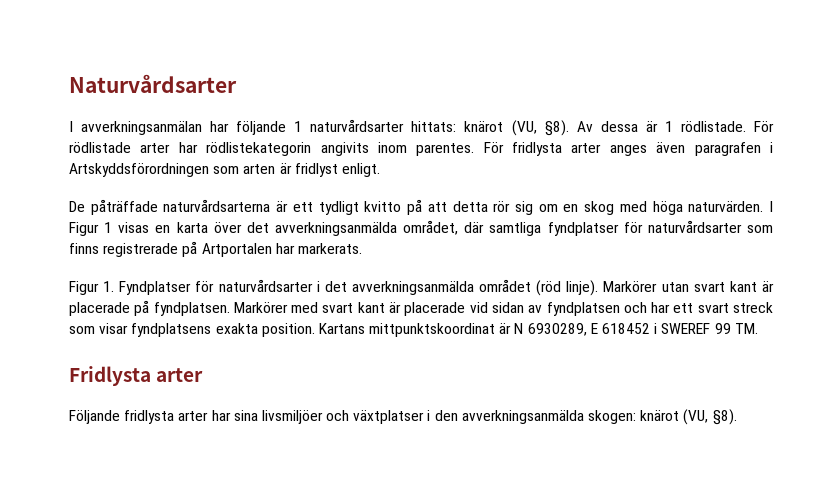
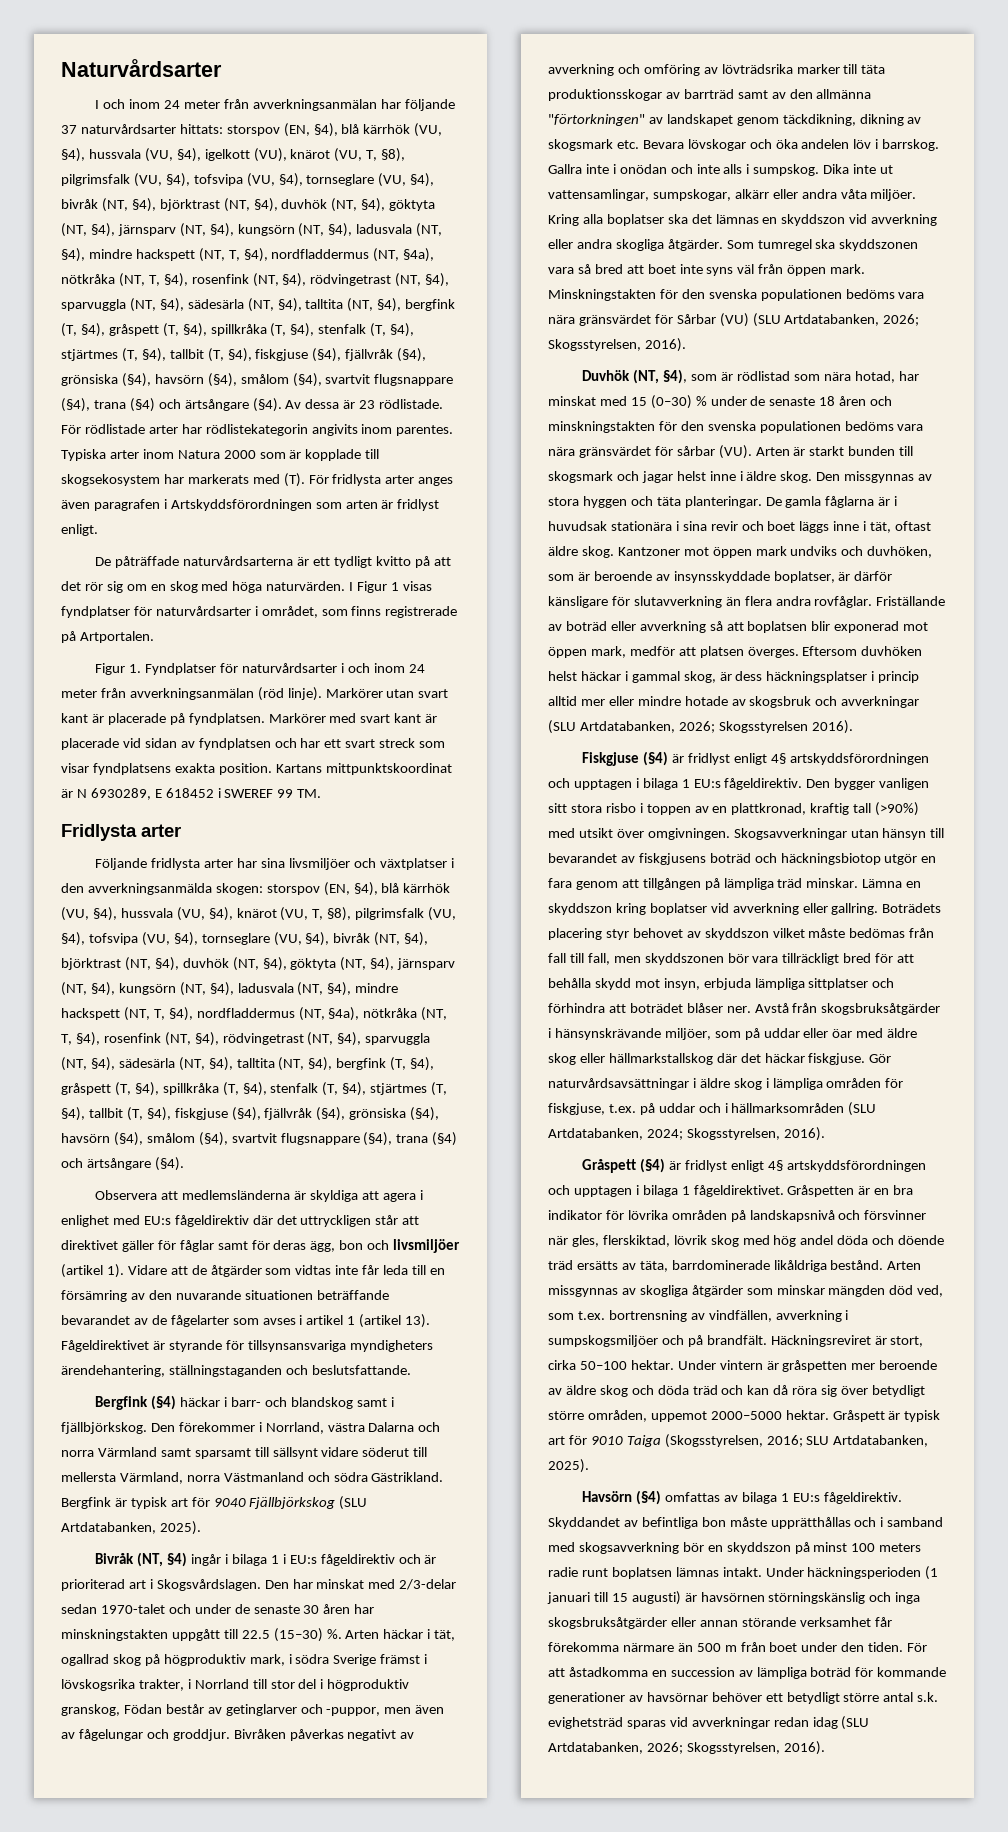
- I avverkningsanmälan har följande 1 naturvårdsarter hittats: knärot (VU, §8).
+ I och inom 24 meter från avverkningsanmälan har följande 37 naturvårdsarter hittats: storspov (EN, §4), blå kärrhök (VU, §4), hussvala (VU, §4), igelkott (VU), knärot (VU, T, §8), pilgrimsfalk (VU, §4), tofsvipa (VU, §4), tornseglare (VU, §4), bivråk (NT, §4), björktrast (NT, §4), duvhök (NT, §4), göktyta (NT, §4), järnsparv (NT, §4), kungsörn (NT, §4), ladusvala (NT, §4), mindre hackspett (NT, T, §4), nordfladdermus (NT, §4a), nötkråka (NT, T, §4), rosenfink (NT, §4), rödvingetrast (NT, §4), sparvuggla (NT, §4), sädesärla (NT, §4), talltita (NT, §4), bergfink (T, §4), gråspett (T, §4), spillkråka (T, §4), stenfalk (T, §4), stjärtmes (T, §4), tallbit (T, §4), fiskgjuse (§4), fjällvråk (§4), grönsiska (§4), havsörn (§4), smålom (§4), svartvit flugsnappare (§4), trana (§4) och ärtsångare (§4).
- Av dessa är 1 rödlistade.
+ Av dessa är 23 rödlistade.
- För fridlysta arter anges även paragrafen i Artskyddsförordningen som arten är fridlyst enligt.
+ Typiska arter inom Natura 2000 som är kopplade till skogsekosystem har markerats med (T). För fridlysta arter anges även paragrafen i Artskyddsförordningen som arten är fridlyst enligt.
- De påträffade naturvårdsarterna är ett tydligt kvitto på att detta rör sig om en skog med höga naturvärden.
+ De påträffade naturvårdsarterna är ett tydligt kvitto på att det rör sig om en skog med höga naturvärden.
- I Figur 1 visas en karta över det avverkningsanmälda området, där samtliga fyndplatser för naturvårdsarter som finns registrerade på Artportalen har markerats.
+ I Figur 1 visas fyndplatser för naturvårdsarter i området, som finns registrerade på Artportalen.
- Figur 1. Fyndplatser för naturvårdsarter i det avverkningsanmälda området (röd linje).
+ Figur 1. Fyndplatser för naturvårdsarter i och inom 24 meter från avverkningsanmälan (röd linje).
- Följande fridlysta arter har sina livsmiljöer och växtplatser i den avverkningsanmälda skogen: knärot (VU, §8).
+ Följande fridlysta arter har sina livsmiljöer och växtplatser i den avverkningsanmälda skogen: storspov (EN, §4), blå kärrhök (VU, §4), hussvala (VU, §4), knärot (VU, T, §8), pilgrimsfalk (VU, §4), tofsvipa (VU, §4), tornseglare (VU, §4), bivråk (NT, §4), björktrast (NT, §4), duvhök (NT, §4), göktyta (NT, §4), järnsparv (NT, §4), kungsörn (NT, §4), ladusvala (NT, §4), mindre hackspett (NT, T, §4), nordfladdermus (NT, §4a), nötkråka (NT, T, §4), rosenfink (NT, §4), rödvingetrast (NT, §4), sparvuggla (NT, §4), sädesärla (NT, §4), talltita (NT, §4), bergfink (T, §4), gråspett (T, §4), spillkråka (T, §4), stenfalk (T, §4), stjärtmes (T, §4), tallbit (T, §4), fiskgjuse (§4), fjällvråk (§4), grönsiska (§4), havsörn (§4), smålom (§4), svartvit flugsnappare (§4), trana (§4) och ärtsångare (§4).
+ Observera att medlemsländerna är skyldiga att agera i enlighet med EU:s fågeldirektiv där det uttryckligen står att direktivet gäller för fåglar samt för deras ägg, bon och livsmiljöer (artikel 1). Vidare att de åtgärder som vidtas inte får leda till en försämring av den nuvarande situationen beträffande bevarandet av de fågelarter som avses i artikel 1 (artikel 13). Fågeldirektivet är styrande för tillsynsansvariga myndigheters ärendehantering, ställningstaganden och beslutsfattande.
+ Bergfink (§4) häckar i barr- och blandskog samt i fjällbjörkskog. Den förekommer i Norrland, västra Dalarna och norra Värmland samt sparsamt till sällsynt vidare söderut till mellersta Värmland, norra Västmanland och södra Gästrikland. Bergfink är typisk art för 9040 Fjällbjörkskog (SLU Artdatabanken, 2025).
+ Bivråk (NT, §4) ingår i bilaga 1 i EU:s fågeldirektiv och är prioriterad art i Skogsvårdslagen. Den har minskat med 2/3-delar sedan 1970-talet och under de senaste 30 åren har minskningstakten uppgått till 22.5 (15–30) %. Arten häckar i tät, ogallrad skog på högproduktiv mark, i södra Sverige främst i lövskogsrika trakter, i Norrland till stor del i högproduktiv granskog, Födan består av getinglarver och -puppor, men även av fågelungar och groddjur. Bivråken påverkas negativt av avverkning och omföring av lövträdsrika marker till täta produktionsskogar av barrträd samt av den allmänna "förtorkningen" av landskapet genom täckdikning, dikning av skogsmark etc. Bevara lövskogar och öka andelen löv i barrskog. Gallra inte i onödan och inte alls i sumpskog. Dika inte ut vattensamlingar, sumpskogar, alkärr eller andra våta miljöer. Kring alla boplatser ska det lämnas en skyddszon vid avverkning eller andra skogliga åtgärder. Som tumregel ska skyddszonen vara så bred att boet inte syns väl från öppen mark. Minskningstakten för den svenska populationen bedöms vara nära gränsvärdet för Sårbar (VU) (SLU Artdatabanken, 2026; Skogsstyrelsen, 2016).
+ Duvhök (NT, §4), som är rödlistad som nära hotad, har minskat med 15 (0–30) % under de senaste 18 åren och minskningstakten för den svenska populationen bedöms vara nära gränsvärdet för sårbar (VU). Arten är starkt bunden till skogsmark och jagar helst inne i äldre skog. Den missgynnas av stora hyggen och täta planteringar. De gamla fåglarna är i huvudsak stationära i sina revir och boet läggs inne i tät, oftast äldre skog. Kantzoner mot öppen mark undviks och duvhöken, som är beroende av insynsskyddade boplatser, är därför känsligare för slutavverkning än flera andra rovfåglar. Friställande av boträd eller avverkning så att boplatsen blir exponerad mot öppen mark, medför att platsen överges. Eftersom duvhöken helst häckar i gammal skog, är dess häckningsplatser i princip alltid mer eller mindre hotade av skogsbruk och avverkningar (SLU Artdatabanken, 2026; Skogsstyrelsen 2016).
+ Fiskgjuse (§4) är fridlyst enligt 4§ artskyddsförordningen och upptagen i bilaga 1 EU:s fågeldirektiv. Den bygger vanligen sitt stora risbo i toppen av en plattkronad, kraftig tall (>90%) med utsikt över omgivningen. Skogsavverkningar utan hänsyn till bevarandet av fiskgjusens boträd och häckningsbiotop utgör en fara genom att tillgången på lämpliga träd minskar. Lämna en skyddszon kring boplatser vid avverkning eller gallring. Boträdets placering styr behovet av skyddszon vilket måste bedömas från fall till fall, men skyddszonen bör vara tillräckligt bred för att behålla skydd mot insyn, erbjuda lämpliga sittplatser och förhindra att boträdet blåser ner. Avstå från skogsbruksåtgärder i hänsynskrävande miljöer, som på uddar eller öar med äldre skog eller hällmarkstallskog där det häckar fiskgjuse. Gör naturvårdsavsättningar i äldre skog i lämpliga områden för fiskgjuse, t.ex. på uddar och i hällmarksområden (SLU Artdatabanken, 2024; Skogsstyrelsen, 2016).
+ Gråspett (§4) är fridlyst enligt 4§ artskyddsförordningen och upptagen i bilaga 1 fågeldirektivet. Gråspetten är en bra indikator för lövrika områden på landskapsnivå och försvinner när gles, flerskiktad, lövrik skog med hög andel döda och döende träd ersätts av täta, barrdominerade likåldriga bestånd. Arten missgynnas av skogliga åtgärder som minskar mängden död ved, som t.ex. bortrensning av vindfällen, avverkning i sumpskogsmiljöer och på brandfält. Häckningsreviret är stort, cirka 50–100 hektar. Under vintern är gråspetten mer beroende av äldre skog och döda träd och kan då röra sig över betydligt större områden, uppemot 2000–5000 hektar. Gråspett är typisk art för 9010 Taiga (Skogsstyrelsen, 2016; SLU Artdatabanken, 2025).
+ Havsörn (§4) omfattas av bilaga 1 EU:s fågeldirektiv. Skyddandet av befintliga bon måste upprätthållas och i samband med skogsavverkning bör en skyddszon på minst 100 meters radie runt boplatsen lämnas intakt. Under häckningsperioden (1 januari till 15 augusti) är havsörnen störningskänslig och inga skogsbruksåtgärder eller annan störande verksamhet får förekomma närmare än 500 m från boet under den tiden. För att åstadkomma en succession av lämpliga boträd för kommande generationer av havsörnar behöver ett betydligt större antal s.k. evighetsträd sparas vid avverkningar redan idag (SLU Artdatabanken, 2026; Skogsstyrelsen, 2016).

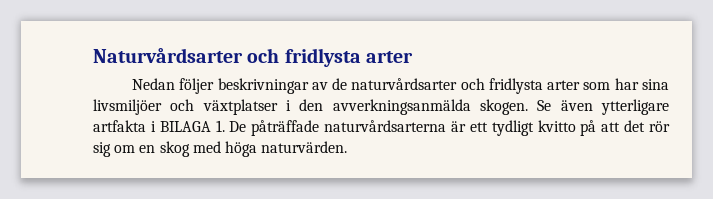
- Naturvårdsarter
- I och inom 24 meter från avverkningsanmälan har följande 37 naturvårdsarter hittats: storspov (EN, §4), blå kärrhök (VU, §4), hussvala (VU, §4), igelkott (VU), knärot (VU, T, §8), pilgrimsfalk (VU, §4), tofsvipa (VU, §4), tornseglare (VU, §4), bivråk (NT, §4), björktrast (NT, §4), duvhök (NT, §4), göktyta (NT, §4), järnsparv (NT, §4), kungsörn (NT, §4), ladusvala (NT, §4), mindre hackspett (NT, T, §4), nordfladdermus (NT, §4a), nötkråka (NT, T, §4), rosenfink (NT, §4), rödvingetrast (NT, §4), sparvuggla (NT, §4), sädesärla (NT, §4), talltita (NT, §4), bergfink (T, §4), gråspett (T, §4), spillkråka (T, §4), stenfalk (T, §4), stjärtmes (T, §4), tallbit (T, §4), fiskgjuse (§4), fjällvråk (§4), grönsiska (§4), havsörn (§4), smålom (§4), svartvit flugsnappare (§4), trana (§4) och ärtsångare (§4). Av dessa är 23 rödlistade. För rödlistade arter har rödlistekategorin angivits inom parentes. Typiska arter inom Natura 2000 som är kopplade till skogsekosystem har markerats med (T). För fridlysta arter anges även paragrafen i Artskyddsförordningen som arten är fridlyst enligt.
- De påträffade naturvårdsarterna är ett tydligt kvitto på att det rör sig om en skog med höga naturvärden. I Figur 1 visas fyndplatser för naturvårdsarter i området, som finns registrerade på Artportalen.
- Figur 1. Fyndplatser för naturvårdsarter i och inom 24 meter från avverkningsanmälan (röd linje). Markörer utan svart kant är placerade på fyndplatsen. Markörer med svart kant är placerade vid sidan av fyndplatsen och har ett svart streck som visar fyndplatsens exakta position. Kartans mittpunktskoordinat är N 6930289, E 618452 i SWEREF 99 TM.
- Fridlysta arter
- Följande fridlysta arter har sina livsmiljöer och växtplatser i den avverkningsanmälda skogen: storspov (EN, §4), blå kärrhök (VU, §4), hussvala (VU, §4), knärot (VU, T, §8), pilgrimsfalk (VU, §4), tofsvipa (VU, §4), tornseglare (VU, §4), bivråk (NT, §4), björktrast (NT, §4), duvhök (NT, §4), göktyta (NT, §4), järnsparv (NT, §4), kungsörn (NT, §4), ladusvala (NT, §4), mindre hackspett (NT, T, §4), nordfladdermus (NT, §4a), nötkråka (NT, T, §4), rosenfink (NT, §4), rödvingetrast (NT, §4), sparvuggla (NT, §4), sädesärla (NT, §4), talltita (NT, §4), bergfink (T, §4), gråspett (T, §4), spillkråka (T, §4), stenfalk (T, §4), stjärtmes (T, §4), tallbit (T, §4), fiskgjuse (§4), fjällvråk (§4), grönsiska (§4), havsörn (§4), smålom (§4), svartvit flugsnappare (§4), trana (§4) och ärtsångare (§4).
- Observera att medlemsländerna är skyldiga att agera i enlighet med EU:s fågeldirektiv där det uttryckligen står att direktivet gäller för fåglar samt för deras ägg, bon och livsmiljöer (artikel 1). Vidare att de åtgärder som vidtas inte får leda till en försämring av den nuvarande situationen beträffande bevarandet av de fågelarter som avses i artikel 1 (artikel 13). Fågeldirektivet är styrande för tillsynsansvariga myndigheters ärendehantering, ställningstaganden och beslutsfattande.
- Bergfink (§4) häckar i barr- och blandskog samt i fjällbjörkskog. Den förekommer i Norrland, västra Dalarna och norra Värmland samt sparsamt till sällsynt vidare söderut till mellersta Värmland, norra Västmanland och södra Gästrikland. Bergfink är typisk art för 9040 Fjällbjörkskog (SLU Artdatabanken, 2025).
- Bivråk (NT, §4) ingår i bilaga 1 i EU:s fågeldirektiv och är prioriterad art i Skogsvårdslagen. Den har minskat med 2/3-delar sedan 1970-talet och under de senaste 30 åren har minskningstakten uppgått till 22.5 (15–30) %. Arten häckar i tät, ogallrad skog på högproduktiv mark, i södra Sverige främst i lövskogsrika trakter, i Norrland till stor del i högproduktiv granskog, Födan består av getinglarver och -puppor, men även av fågelungar och groddjur. Bivråken påverkas negativt av avverkning och omföring av lövträdsrika marker till täta produktionsskogar av barrträd samt av den allmänna "förtorkningen" av landskapet genom täckdikning, dikning av skogsmark etc. Bevara lövskogar och öka andelen löv i barrskog. Gallra inte i onödan och inte alls i sumpskog. Dika inte ut vattensamlingar, sumpskogar, alkärr eller andra våta miljöer. Kring alla boplatser ska det lämnas en skyddszon vid avverkning eller andra skogliga åtgärder. Som tumregel ska skyddszonen vara så bred att boet inte syns väl från öppen mark. Minskningstakten för den svenska populationen bedöms vara nära gränsvärdet för Sårbar (VU) (SLU Artdatabanken, 2026; Skogsstyrelsen, 2016).
- Duvhök (NT, §4), som är rödlistad som nära hotad, har minskat med 15 (0–30) % under de senaste 18 åren och minskningstakten för den svenska populationen bedöms vara nära gränsvärdet för sårbar (VU). Arten är starkt bunden till skogsmark och jagar helst inne i äldre skog. Den missgynnas av stora hyggen och täta planteringar. De gamla fåglarna är i huvudsak stationära i sina revir och boet läggs inne i tät, oftast äldre skog. Kantzoner mot öppen mark undviks och duvhöken, som är beroende av insynsskyddade boplatser, är därför känsligare för slutavverkning än flera andra rovfåglar. Friställande av boträd eller avverkning så att boplatsen blir exponerad mot öppen mark, medför att platsen överges. Eftersom duvhöken helst häckar i gammal skog, är dess häckningsplatser i princip alltid mer eller mindre hotade av skogsbruk och avverkningar (SLU Artdatabanken, 2026; Skogsstyrelsen 2016).
- Fiskgjuse (§4) är fridlyst enligt 4§ artskyddsförordningen och upptagen i bilaga 1 EU:s fågeldirektiv. Den bygger vanligen sitt stora risbo i toppen av en plattkronad, kraftig tall (>90%) med utsikt över omgivningen. Skogsavverkningar utan hänsyn till bevarandet av fiskgjusens boträd och häckningsbiotop utgör en fara genom att tillgången på lämpliga träd minskar. Lämna en skyddszon kring boplatser vid avverkning eller gallring. Boträdets placering styr behovet av skyddszon vilket måste bedömas från fall till fall, men skyddszonen bör vara tillräckligt bred för att behålla skydd mot insyn, erbjuda lämpliga sittplatser och förhindra att boträdet blåser ner. Avstå från skogsbruksåtgärder i hänsynskrävande miljöer, som på uddar eller öar med äldre skog eller hällmarkstallskog där det häckar fiskgjuse. Gör naturvårdsavsättningar i äldre skog i lämpliga områden för fiskgjuse, t.ex. på uddar och i hällmarksområden (SLU Artdatabanken, 2024; Skogsstyrelsen, 2016).
- Gråspett (§4) är fridlyst enligt 4§ artskyddsförordningen och upptagen i bilaga 1 fågeldirektivet. Gråspetten är en bra indikator för lövrika områden på landskapsnivå och försvinner när gles, flerskiktad, lövrik skog med hög andel döda och döende träd ersätts av täta, barrdominerade likåldriga bestånd. Arten missgynnas av skogliga åtgärder som minskar mängden död ved, som t.ex. bortrensning av vindfällen, avverkning i sumpskogsmiljöer och på brandfält. Häckningsreviret är stort, cirka 50–100 hektar. Under vintern är gråspetten mer beroende av äldre skog och döda träd och kan då röra sig över betydligt större områden, uppemot 2000–5000 hektar. Gråspett är typisk art för 9010 Taiga (Skogsstyrelsen, 2016; SLU Artdatabanken, 2025).
- Havsörn (§4) omfattas av bilaga 1 EU:s fågeldirektiv. Skyddandet av befintliga bon måste upprätthållas och i samband med skogsavverkning bör en skyddszon på minst 100 meters radie runt boplatsen lämnas intakt. Under häckningsperioden (1 januari till 15 augusti) är havsörnen störningskänslig och inga skogsbruksåtgärder eller annan störande verksamhet får förekomma närmare än 500 m från boet under den tiden. För att åstadkomma en succession av lämpliga boträd för kommande generationer av havsörnar behöver ett betydligt större antal s.k. evighetsträd sparas vid avverkningar redan idag (SLU Artdatabanken, 2026; Skogsstyrelsen, 2016).
+ Naturvårdsarter och fridlysta arter
+ Nedan följer beskrivningar av de naturvårdsarter och fridlysta arter som har sina livsmiljöer och växtplatser i den avverkningsanmälda skogen. Se även ytterligare artfakta i BILAGA 1. De påträffade naturvårdsarterna är ett tydligt kvitto på att det rör sig om en skog med höga naturvärden.

